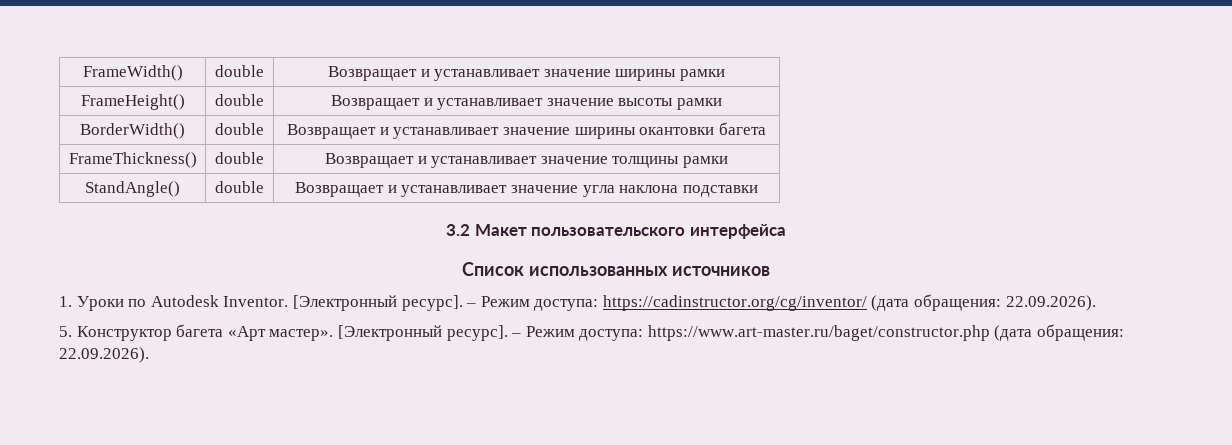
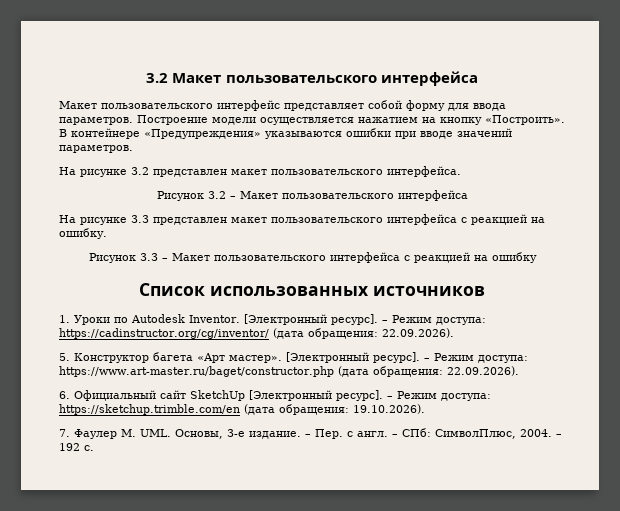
- FrameWidth() | double | Возвращает и устанавливает значение ширины рамки
- FrameHeight() | double | Возвращает и устанавливает значение высоты рамки
- BorderWidth() | double | Возвращает и устанавливает значение ширины окантовки багета
- FrameThickness() | double | Возвращает и устанавливает значение толщины рамки
- StandAngle() | double | Возвращает и устанавливает значение угла наклона подставки
  3.2 Макет пользовательского интерфейса
+ Макет пользовательского интерфейс представляет собой форму для ввода параметров. Построение модели осуществляется нажатием на кнопку «Построить». В контейнере «Предупреждения» указываются ошибки при вводе значений параметров.
+ На рисунке 3.2 представлен макет пользовательского интерфейса.
+ Рисунок 3.2 – Макет пользовательского интерфейса
+ На рисунке 3.3 представлен макет пользовательского интерфейса с реакцией на ошибку.
+ Рисунок 3.3 – Макет пользовательского интерфейса с реакцией на ошибку
+ 6. Официальный сайт SketchUp [Электронный ресурс]. – Режим доступа: https://sketchup.trimble.com/en (дата обращения: 19.10.2026).
+ 7. Фаулер M. UML. Основы, 3-е издание. – Пер. с англ. – СПб: СимволПлюс, 2004. – 192 с.

